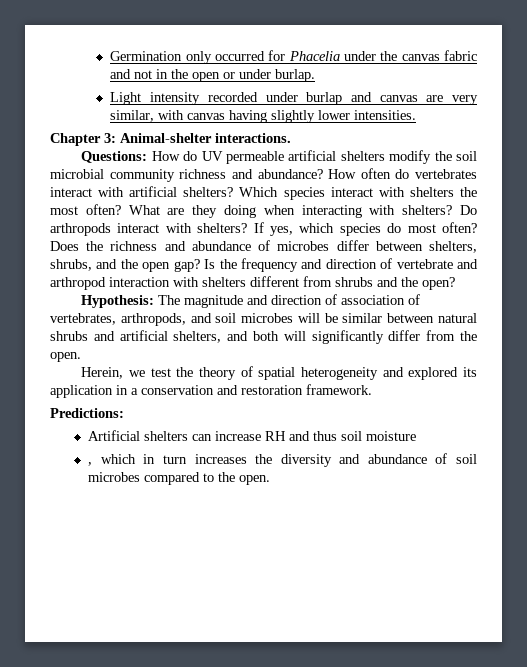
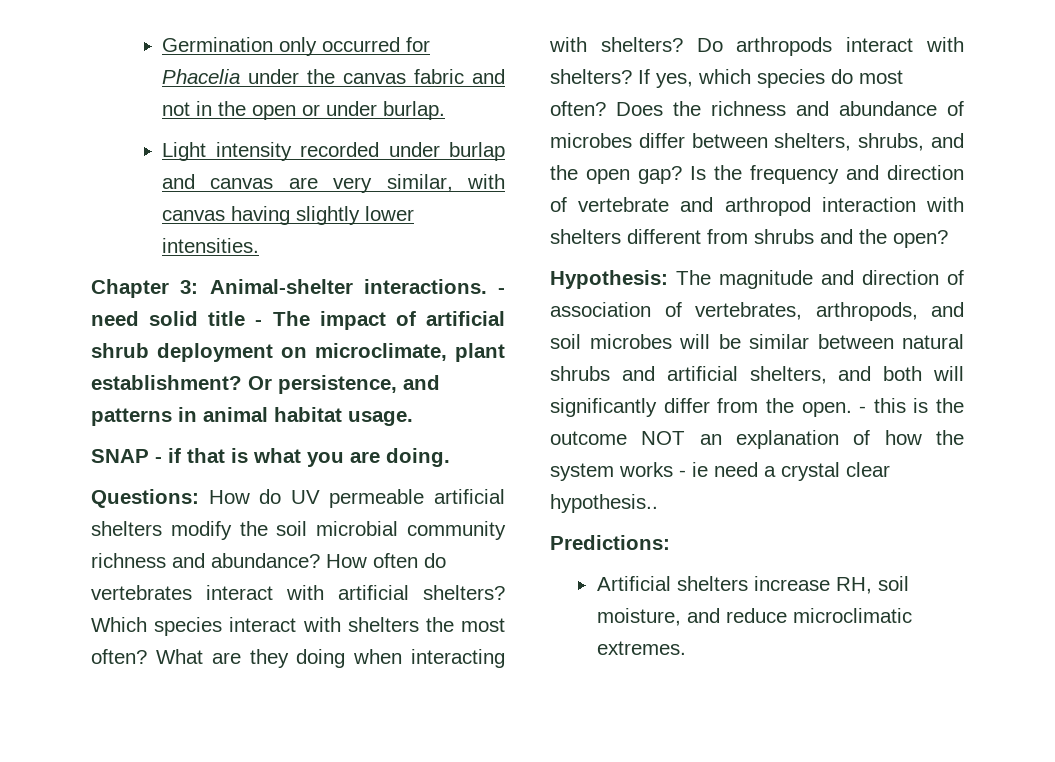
+ - need solid title - The impact of artificial shrub deployment on microclimate, plant establishment? Or persistence, and patterns in animal habitat usage.
+ SNAP - if that is what you are doing.
- Hypothesis: The magnitude and direction of association of vertebrates, arthropods, and soil microbes will be similar between natural shrubs and artificial shelters, and both will significantly differ from the open.
- Herein, we test the theory of spatial heterogeneity and explored its application in a conservation and restoration framework.
+ Hypothesis: The magnitude and direction of association of vertebrates, arthropods, and soil microbes will be similar between natural shrubs and artificial shelters, and both will significantly differ from the open. - this is the outcome NOT an explanation of how the system works - ie need a crystal clear hypothesis..
  Predictions:
- Artificial shelters can increase RH and thus soil moisture
- , which in turn increases the diversity and abundance of soil microbes compared to the open.
+ Artificial shelters increase RH, soil moisture, and reduce microclimatic extremes.

